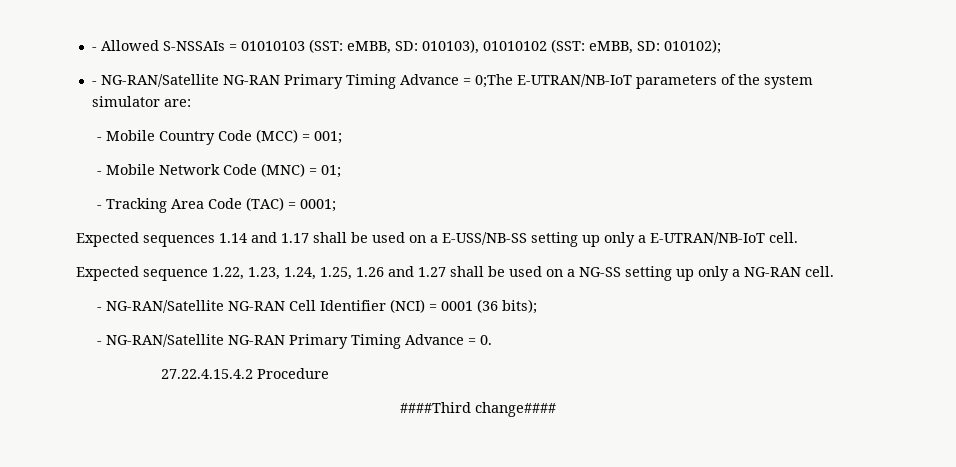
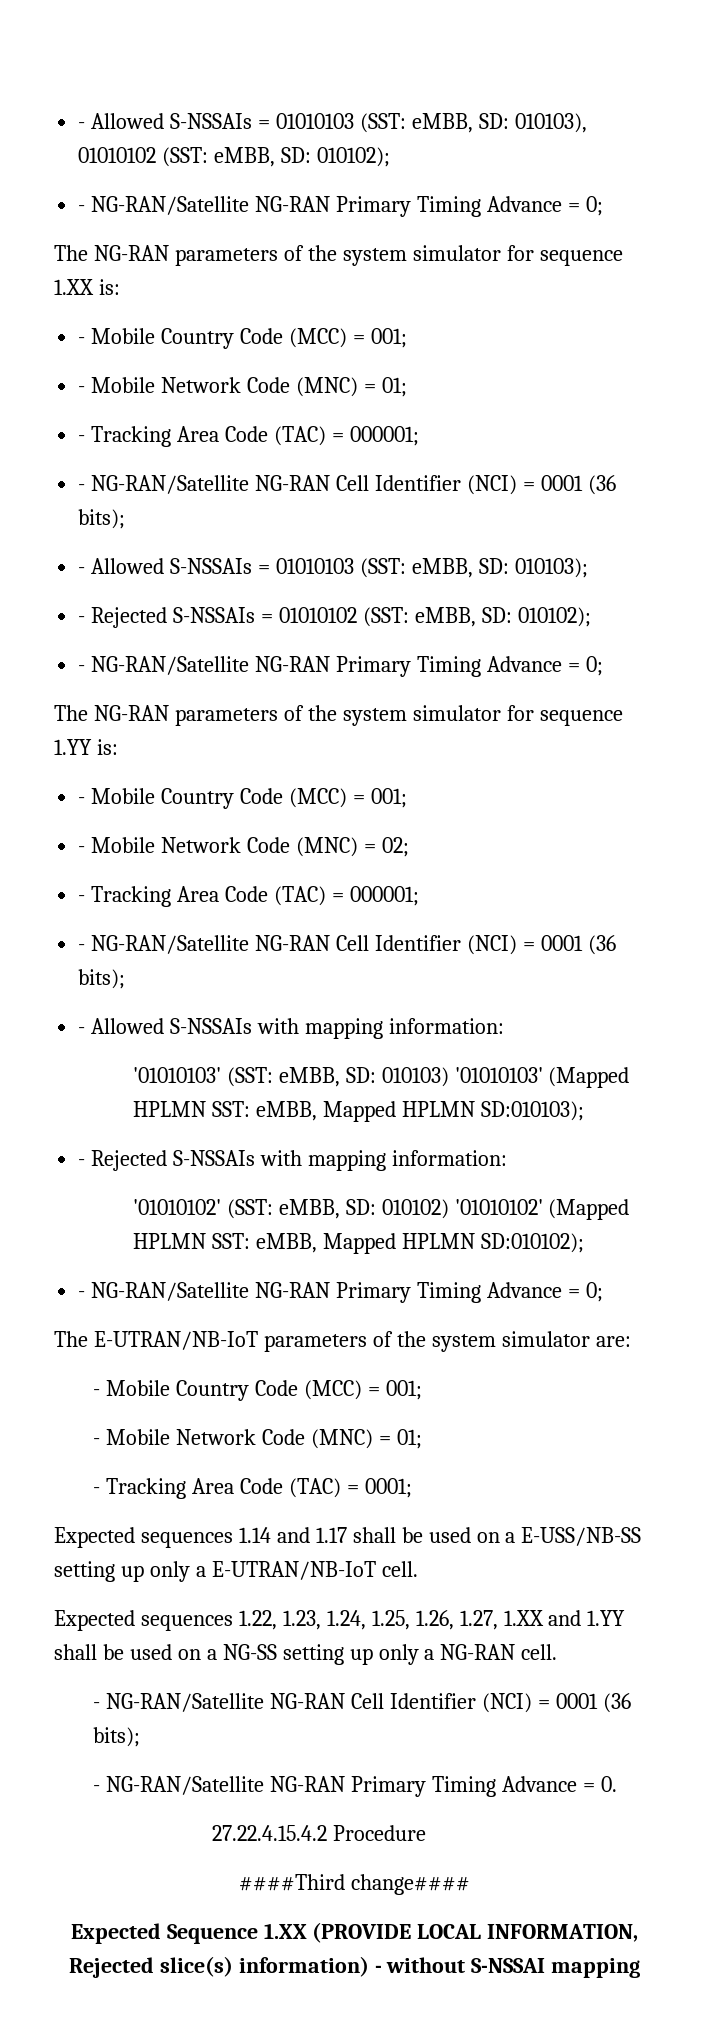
  - Allowed S-NSSAIs = 01010103 (SST: eMBB, SD: 010103), 01010102 (SST: eMBB, SD: 010102);
- - NG-RAN/Satellite NG-RAN Primary Timing Advance = 0;The E-UTRAN/NB-IoT parameters of the system simulator are:
+ - NG-RAN/Satellite NG-RAN Primary Timing Advance = 0;
+ The NG-RAN parameters of the system simulator for sequence 1.XX is:
+ - Mobile Country Code (MCC) = 001;
+ - Mobile Network Code (MNC) = 01;
+ - Tracking Area Code (TAC) = 000001;
+ - NG-RAN/Satellite NG-RAN Cell Identifier (NCI) = 0001 (36 bits);
+ - Allowed S-NSSAIs = 01010103 (SST: eMBB, SD: 010103);
+ - Rejected S-NSSAIs = 01010102 (SST: eMBB, SD: 010102);
+ - NG-RAN/Satellite NG-RAN Primary Timing Advance = 0;
+ The NG-RAN parameters of the system simulator for sequence 1.YY is:
+ - Mobile Country Code (MCC) = 001;
+ - Mobile Network Code (MNC) = 02;
+ - Tracking Area Code (TAC) = 000001;
+ - NG-RAN/Satellite NG-RAN Cell Identifier (NCI) = 0001 (36 bits);
+ - Allowed S-NSSAIs with mapping information:
+ '01010103' (SST: eMBB, SD: 010103) '01010103' (Mapped HPLMN SST: eMBB, Mapped HPLMN SD:010103);
+ - Rejected S-NSSAIs with mapping information:
+ '01010102' (SST: eMBB, SD: 010102) '01010102' (Mapped HPLMN SST: eMBB, Mapped HPLMN SD:010102);
+ - NG-RAN/Satellite NG-RAN Primary Timing Advance = 0;
+ The E-UTRAN/NB-IoT parameters of the system simulator are:
- Expected sequence 1.22, 1.23, 1.24, 1.25, 1.26 and 1.27 shall be used on a NG-SS setting up only a NG-RAN cell.
+ Expected sequences 1.22, 1.23, 1.24, 1.25, 1.26, 1.27, 1.XX and 1.YY shall be used on a NG-SS setting up only a NG-RAN cell.
+ Expected Sequence 1.XX (PROVIDE LOCAL INFORMATION, Rejected slice(s) information) - without S-NSSAI mapping

